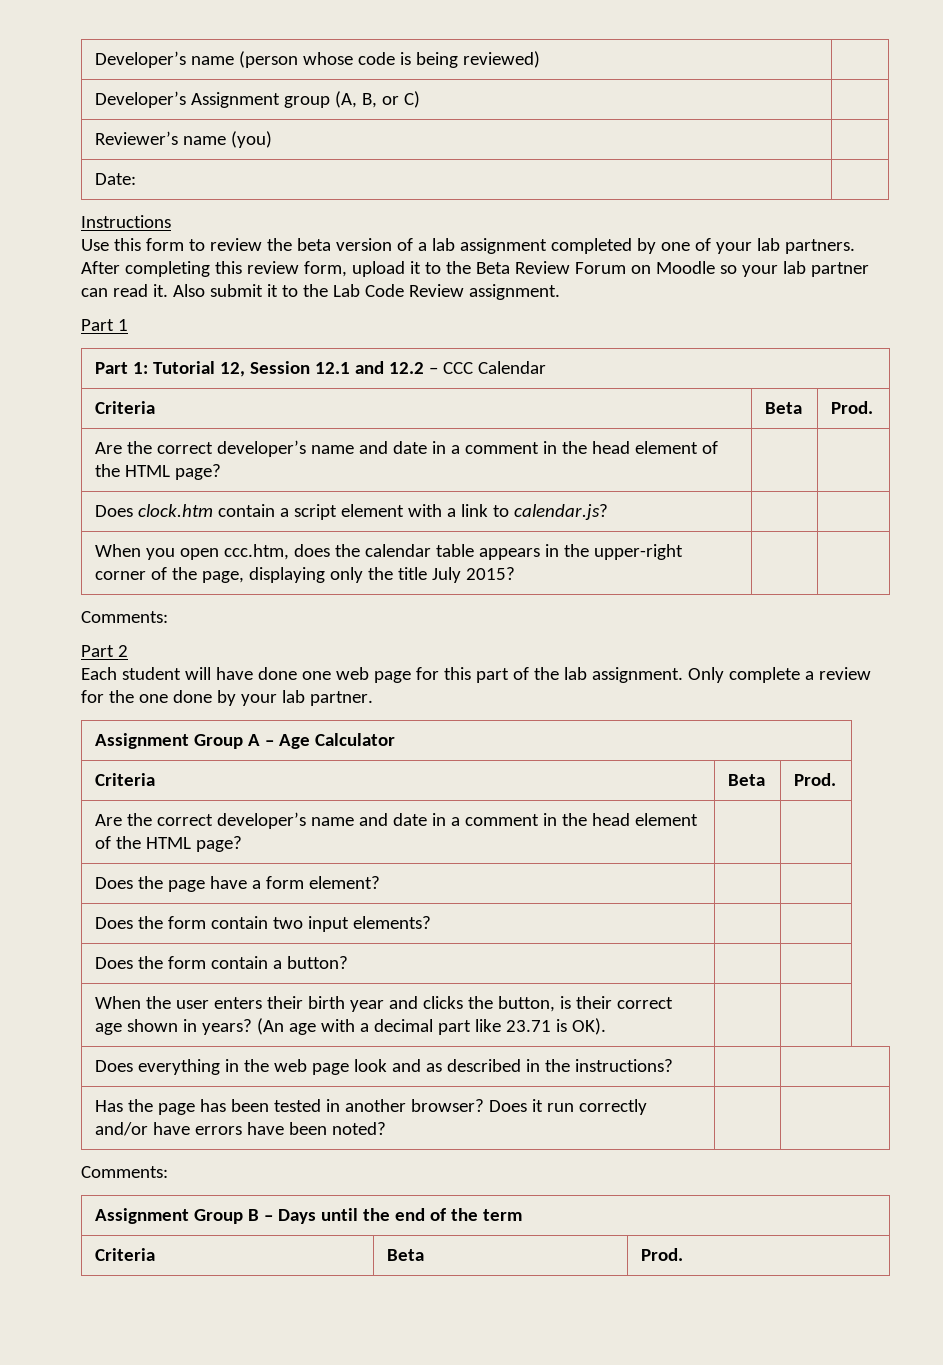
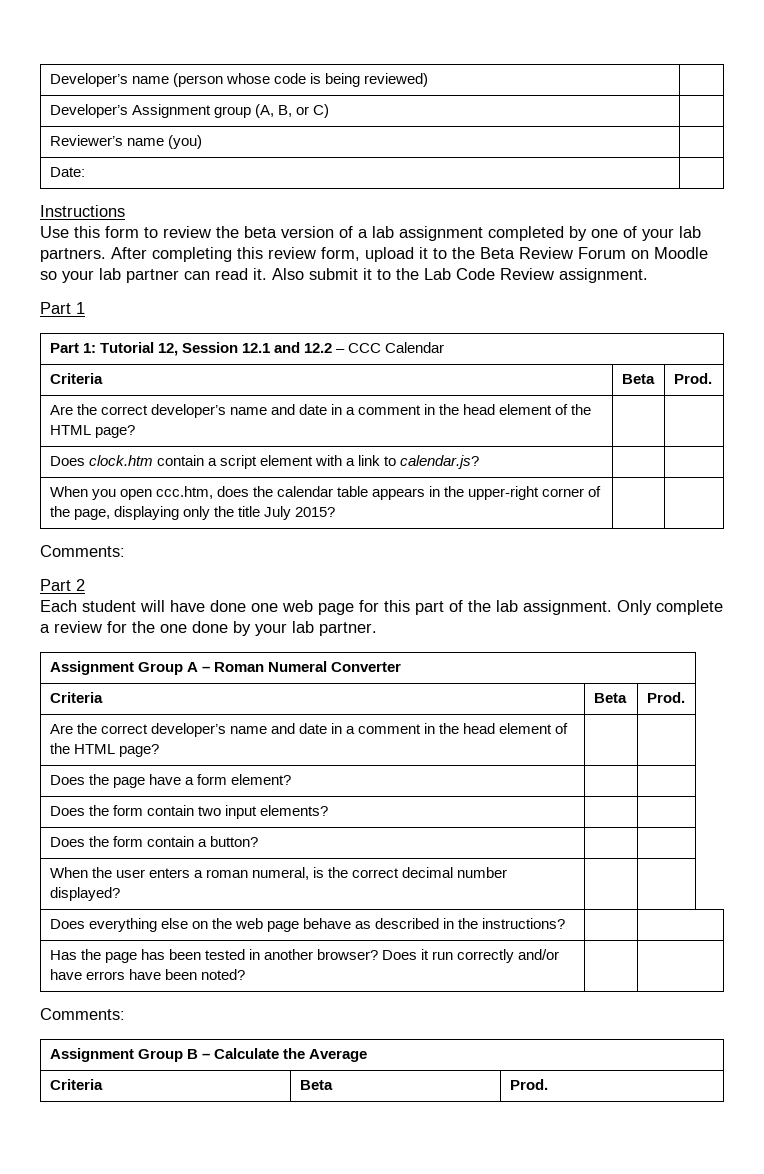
- Assignment Group A – Age Calculator
+ Assignment Group A – Roman Numeral Converter
- When the user enters their birth year and clicks the button, is their correct age shown in years? (An age with a decimal part like 23.71 is OK). | |
+ When the user enters a roman numeral, is the correct decimal number displayed? | |
- Does everything in the web page look and as described in the instructions? | |
+ Does everything else on the web page behave as described in the instructions? | |
- Assignment Group B – Days until the end of the term
+ Assignment Group B – Calculate the Average

